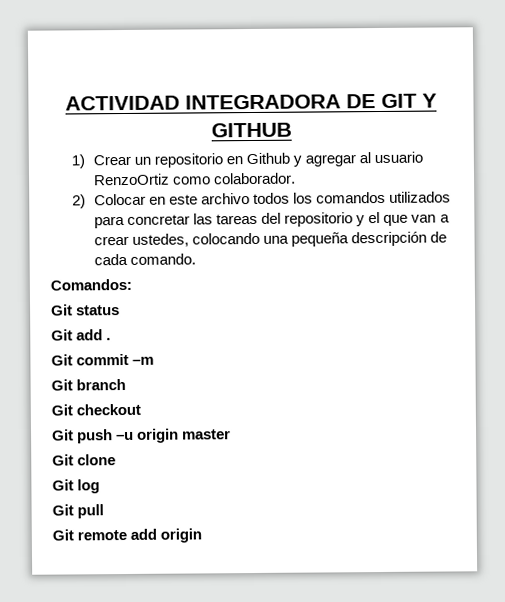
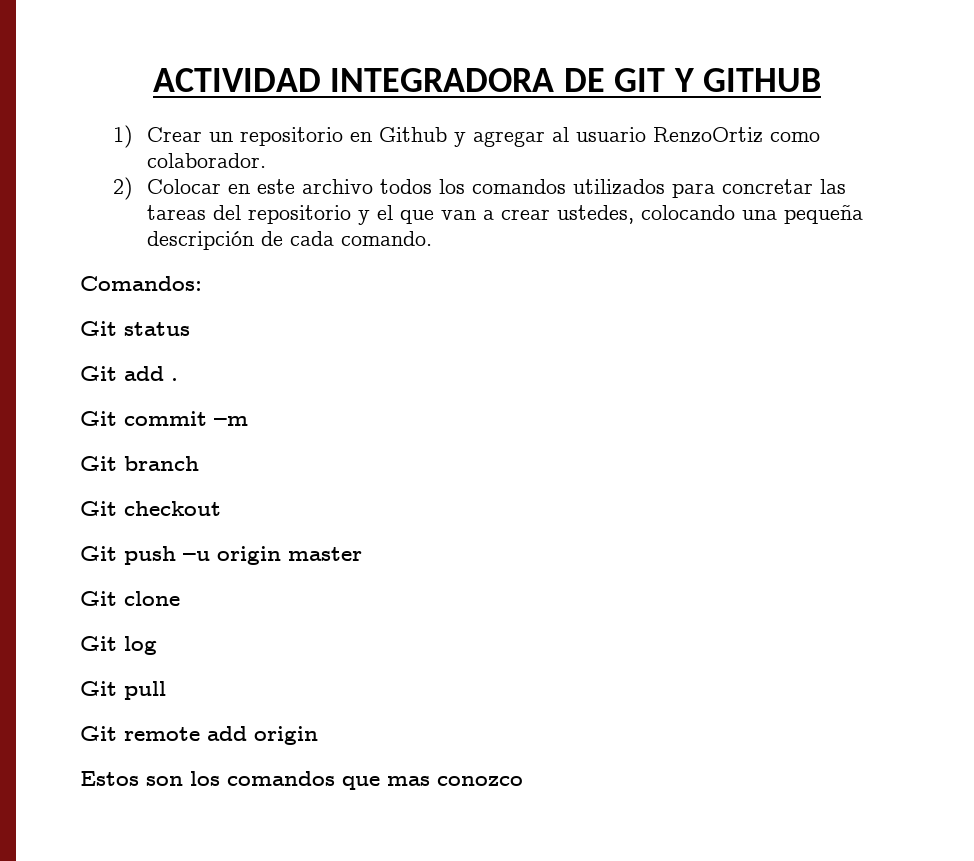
+ Estos son los comandos que mas conozco

